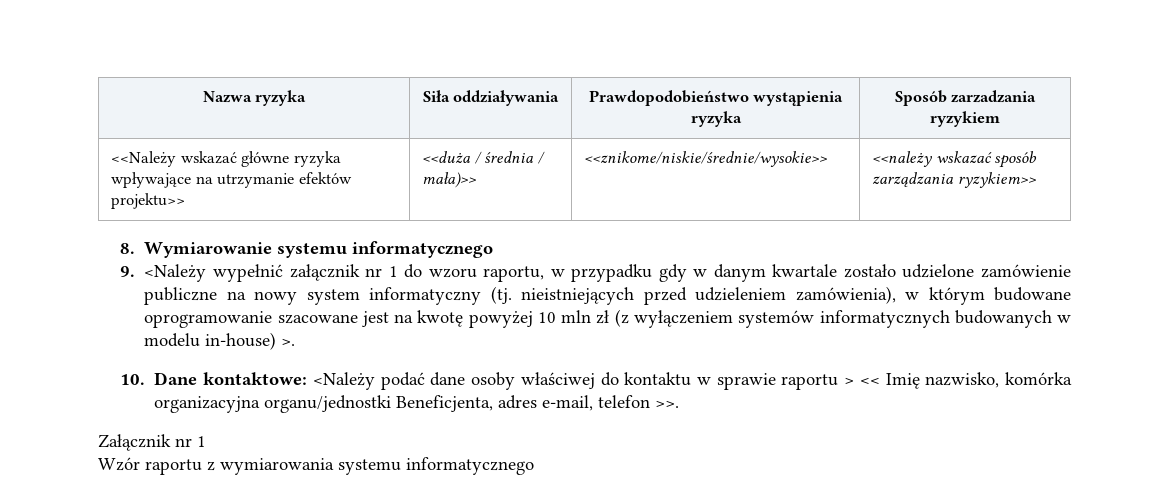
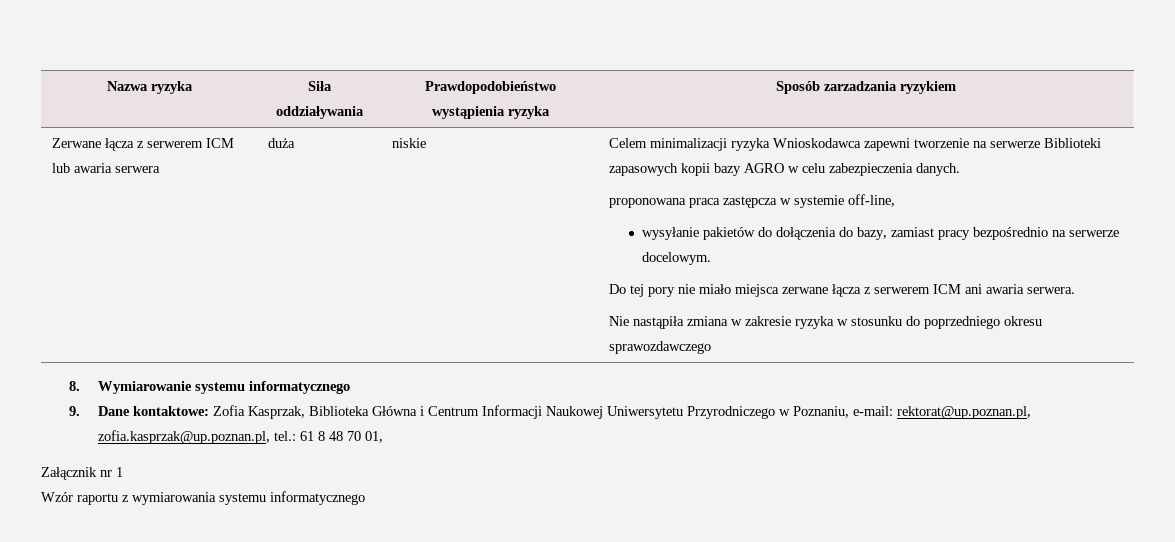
- <<Należy wskazać główne ryzyka wpływające na utrzymanie efektów projektu>> | <<duża / średnia / mała)>> | <<znikome/niskie/średnie/wysokie>> | <<należy wskazać sposób zarządzania ryzykiem>>
+ Zerwane łącza z serwerem ICM lub awaria serwera | duża | niskie | Celem minimalizacji ryzyka Wnioskodawca zapewni tworzenie na serwerze Biblioteki zapasowych kopii bazy AGRO w celu zabezpieczenia danych.
+ proponowana praca zastępcza w systemie off-line,
+ wysyłanie pakietów do dołączenia do bazy, zamiast pracy bezpośrednio na serwerze docelowym.
+ Do tej pory nie miało miejsca zerwane łącza z serwerem ICM ani awaria serwera.
+ Nie nastąpiła zmiana w zakresie ryzyka w stosunku do poprzedniego okresu sprawozdawczego
- 9. <Należy wypełnić załącznik nr 1 do wzoru raportu, w przypadku gdy w danym kwartale zostało udzielone zamówienie publiczne na nowy system informatyczny (tj. nieistniejących przed udzieleniem zamówienia), w którym budowane oprogramowanie szacowane jest na kwotę powyżej 10 mln zł (z wyłączeniem systemów informatycznych budowanych w modelu in-house) >.
- 10. Dane kontaktowe: <Należy podać dane osoby właściwej do kontaktu w sprawie raportu > << Imię nazwisko, komórka organizacyjna organu/jednostki Beneficjenta, adres e-mail, telefon >>.
+ 9. Dane kontaktowe: Zofia Kasprzak, Biblioteka Główna i Centrum Informacji Naukowej Uniwersytetu Przyrodniczego w Poznaniu, e-mail: rektorat@up.poznan.pl, zofia.kasprzak@up.poznan.pl, tel.: 61 8 48 70 01,

